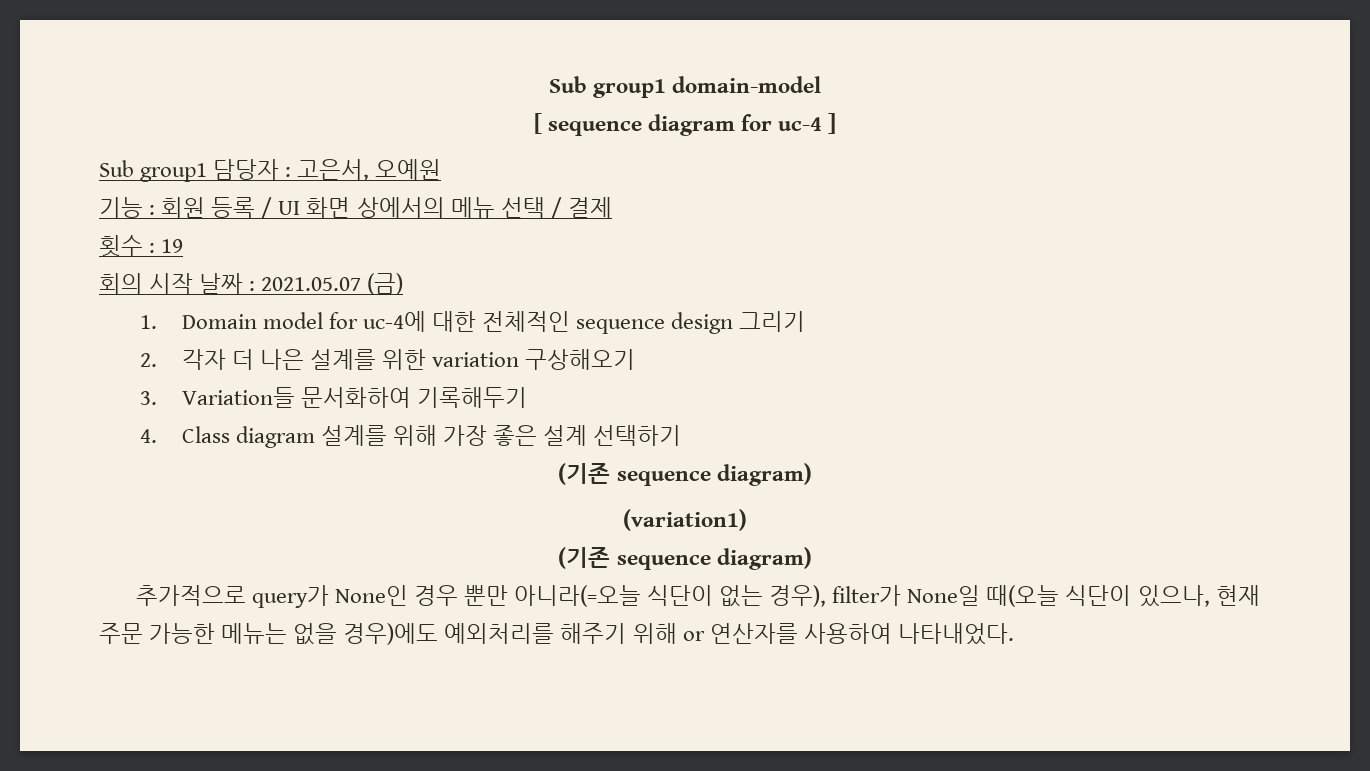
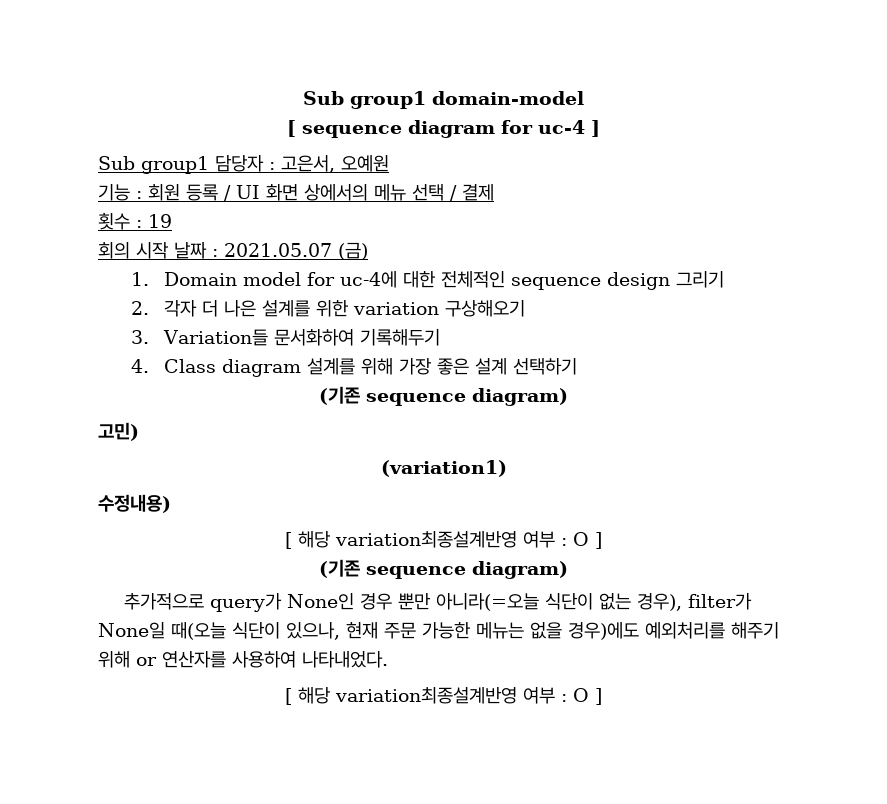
+ 고민)
+ 수정내용)
+ [ 해당 variation최종설계반영 여부 : O ]
  추가적으로 query가 None인 경우 뿐만 아니라(=오늘 식단이 없는 경우), filter가 None일 때(오늘 식단이 있으나, 현재 주문 가능한 메뉴는 없을 경우)에도 예외처리를 해주기 위해 or 연산자를 사용하여 나타내었다.
+ [ 해당 variation최종설계반영 여부 : O ]

